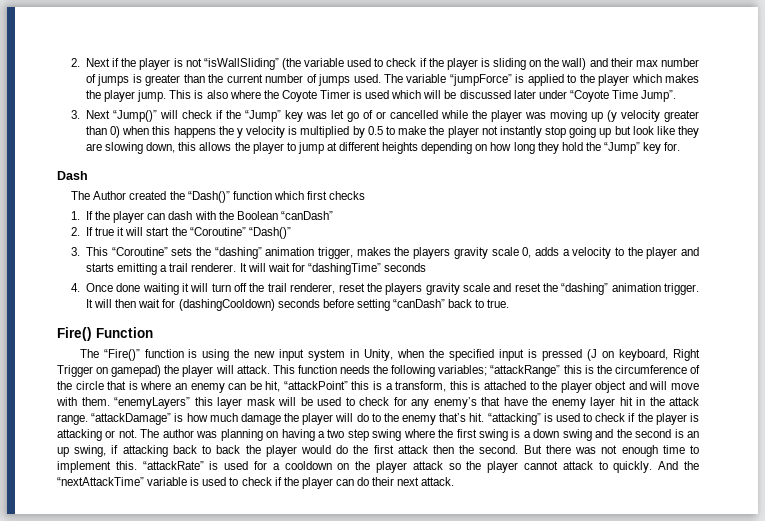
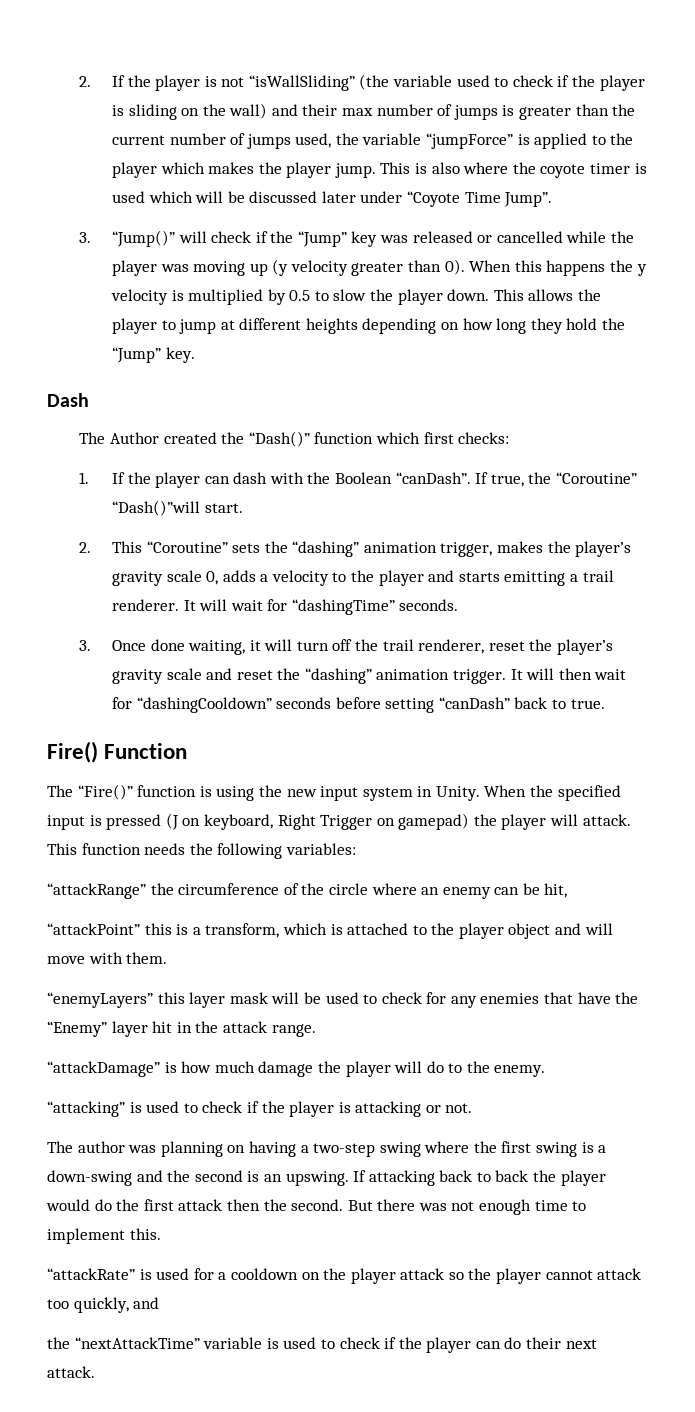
- 2. Next if the player is not “isWallSliding” (the variable used to check if the player is sliding on the wall) and their max number of jumps is greater than the current number of jumps used. The variable “jumpForce” is applied to the player which makes the player jump.
+ 2. If the player is not “isWallSliding” (the variable used to check if the player is sliding on the wall) and their max number of jumps is greater than the current number of jumps used, the variable “jumpForce” is applied to the player which makes the player jump.
- This is also where the Coyote Timer is used which will be discussed later under “Coyote Time Jump”.
+ This is also where the coyote timer is used which will be discussed later under “Coyote Time Jump”.
- 3. Next “Jump()” will check if the “Jump” key was let go of or cancelled while the player was moving up (y velocity greater than 0) when this happens the y velocity is multiplied by 0.5 to make the player not instantly stop going up but look like they are slowing down, this allows the player to jump at different heights depending on how long they hold the “Jump” key for.
+ 3. “Jump()” will check if the “Jump” key was released or cancelled while the player was moving up (y velocity greater than 0). When this happens the y velocity is multiplied by 0.5 to slow the player down. This allows the player to jump at different heights depending on how long they hold the “Jump” key.
- The Author created the “Dash()” function which first checks
+ The Author created the “Dash()” function which first checks:
- 1. If the player can dash with the Boolean “canDash”
- 2. If true it will start the “Coroutine” “Dash()”
- 3. This “Coroutine” sets the “dashing” animation trigger, makes the players gravity scale 0, adds a velocity to the player and starts emitting a trail renderer.
+ 1. If the player can dash with the Boolean “canDash”. If true, the “Coroutine” “Dash()”will start.
+ 2. This “Coroutine” sets the “dashing” animation trigger, makes the player’s gravity scale 0, adds a velocity to the player and starts emitting a trail renderer.
- It will wait for “dashingTime” seconds
- 4. Once done waiting it will turn off the trail renderer, reset the players gravity scale and reset the “dashing” animation trigger.
+ It will wait for “dashingTime” seconds.
+ 3. Once done waiting, it will turn off the trail renderer, reset the player’s gravity scale and reset the “dashing” animation trigger.
- It will then wait for (dashingCooldown) seconds before setting “canDash” back to true.
+ It will then wait for “dashingCooldown” seconds before setting “canDash” back to true.
- The “Fire()” function is using the new input system in Unity, when the specified input is pressed (J on keyboard, Right Trigger on gamepad) the player will attack.
+ The “Fire()” function is using the new input system in Unity. When the specified input is pressed (J on keyboard, Right Trigger on gamepad) the player will attack.
- This function needs the following variables; “attackRange” this is the circumference of the circle that is where an enemy can be hit, “attackPoint” this is a transform, this is attached to the player object and will move with them. “enemyLayers” this layer mask will be used to check for any enemy’s that have the enemy layer hit in the attack range. “attackDamage” is how much damage the player will do to the enemy that’s hit. “attacking” is used to check if the player is attacking or not. The author was planning on having a two step swing where the first swing is a down swing and the second is an up swing, if attacking back to back the player would do the first attack then the second.
+ This function needs the following variables:
+ “attackRange” the circumference of the circle where an enemy can be hit,
+ “attackPoint” this is a transform, which is attached to the player object and will move with them.
+ “enemyLayers” this layer mask will be used to check for any enemies that have the “Enemy” layer hit in the attack range.
+ “attackDamage” is how much damage the player will do to the enemy.
+ “attacking” is used to check if the player is attacking or not.
+ The author was planning on having a two-step swing where the first swing is a down-swing and the second is an upswing. If attacking back to back the player would do the first attack then the second.
- But there was not enough time to implement this. “attackRate” is used for a cooldown on the player attack so the player cannot attack to quickly. And the “nextAttackTime” variable is used to check if the player can do their next attack.
+ But there was not enough time to implement this.
+ “attackRate” is used for a cooldown on the player attack so the player cannot attack too quickly, and
+ the “nextAttackTime” variable is used to check if the player can do their next attack.

